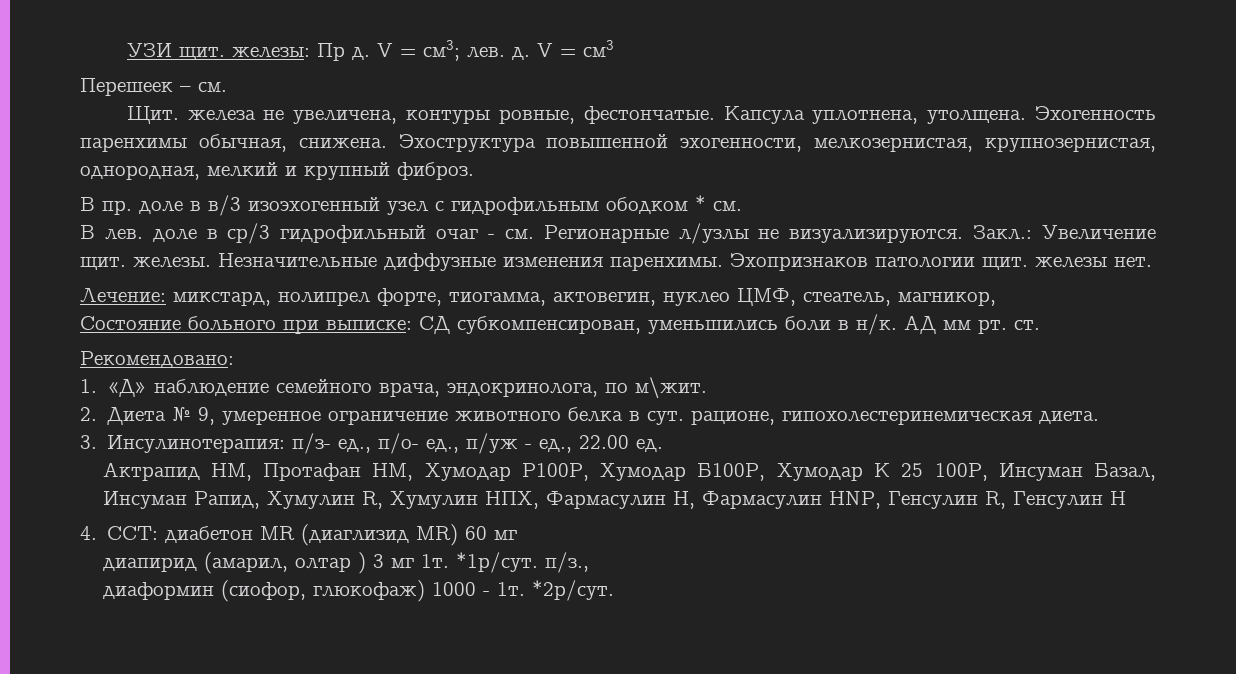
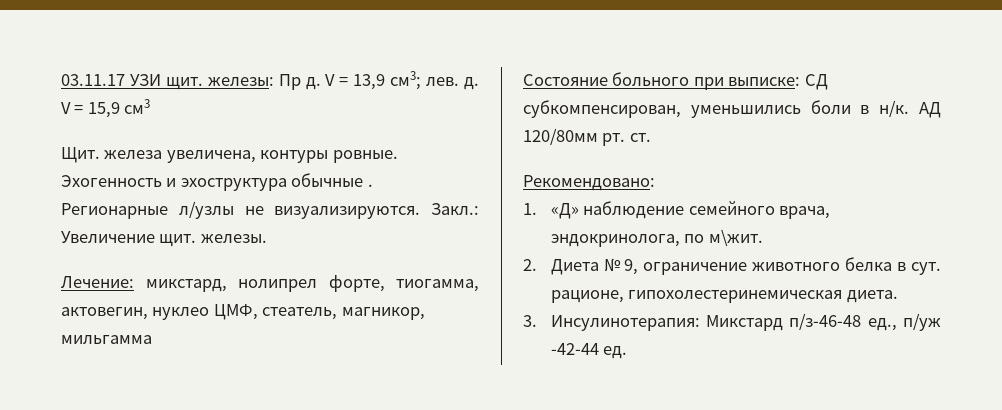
- УЗИ щит. железы: Пр д.
+ 03.11.17 УЗИ щит. железы: Пр д.
- V = см3; лев. д.
+ V = 13,9 см3; лев. д.
- V = см3
+ V = 15,9 см3
- Перешеек – см.
- Щит. железа не увеличена, контуры ровные, фестончатые. Капсула уплотнена, утолщена. Эхогенность паренхимы обычная, снижена. Эхоструктура повышенной эхогенности, мелкозернистая, крупнозернистая, однородная, мелкий и крупный фиброз.
- В пр. доле в в/3 изоэхогенный узел с гидрофильным ободком * см.
- В лев. доле в ср/3 гидрофильный очаг - см. Регионарные л/узлы не визуализируются.
+ Щит. железа увеличена, контуры ровные. Эхогенность и эхоструктура обычные . Регионарные л/узлы не визуализируются.
- Незначительные диффузные изменения паренхимы. Эхопризнаков патологии щит. железы нет.
- Лечение: микстард, нолипрел форте, тиогамма, актовегин, нуклео ЦМФ, стеатель, магникор,
+ Лечение: микстард, нолипрел форте, тиогамма, актовегин, нуклео ЦМФ, стеатель, магникор, мильгамма
- АД мм рт. ст.
+ АД 120/80мм рт. ст.
- 2. Диета № 9, умеренное ограничение животного белка в сут. рационе, гипохолестеринемическая диета.
+ 2. Диета № 9, ограничение животного белка в сут. рационе, гипохолестеринемическая диета.
- 3. Инсулинотерапия: п/з- ед., п/о- ед., п/уж - ед., 22.00 ед.
- Актрапид НМ, Протафан НМ, Хумодар Р100Р, Хумодар Б100Р, Хумодар К 25 100Р, Инсуман Базал, Инсуман Рапид, Хумулин R, Хумулин НПХ, Фармасулин Н, Фармасулин НNР, Генсулин R, Генсулин Н
- 4. ССТ: диабетон МR (диаглизид МR) 60 мг
- диапирид (амарил, олтар ) 3 мг 1т. *1р/сут. п/з.,
- диаформин (сиофор, глюкофаж) 1000 - 1т. *2р/сут.
+ 3. Инсулинотерапия: Микстард п/з-46-48 ед., п/уж -42-44 ед.

